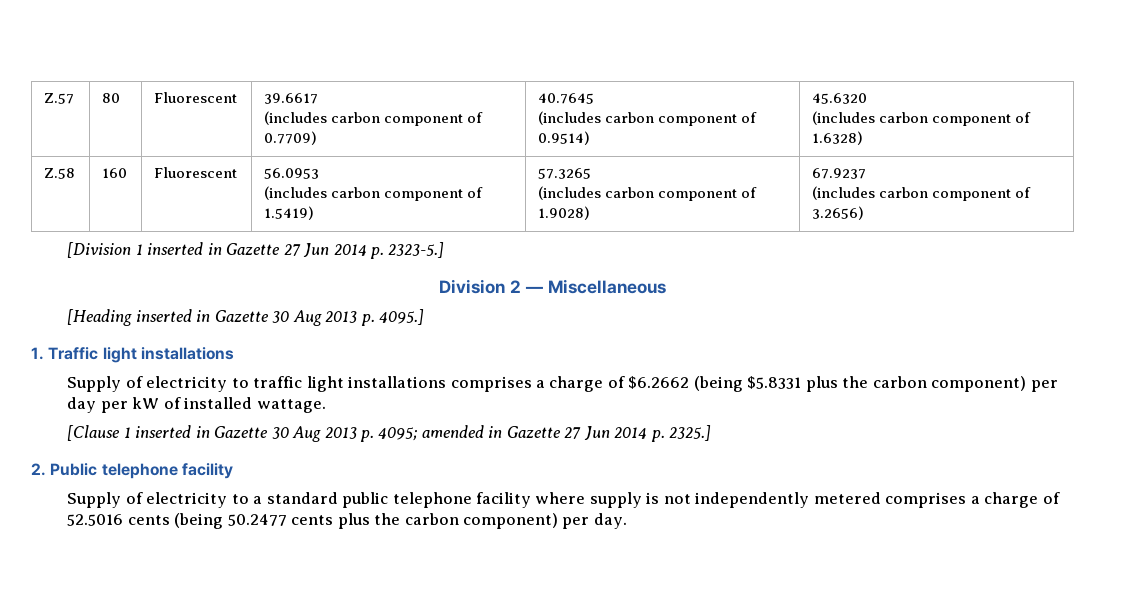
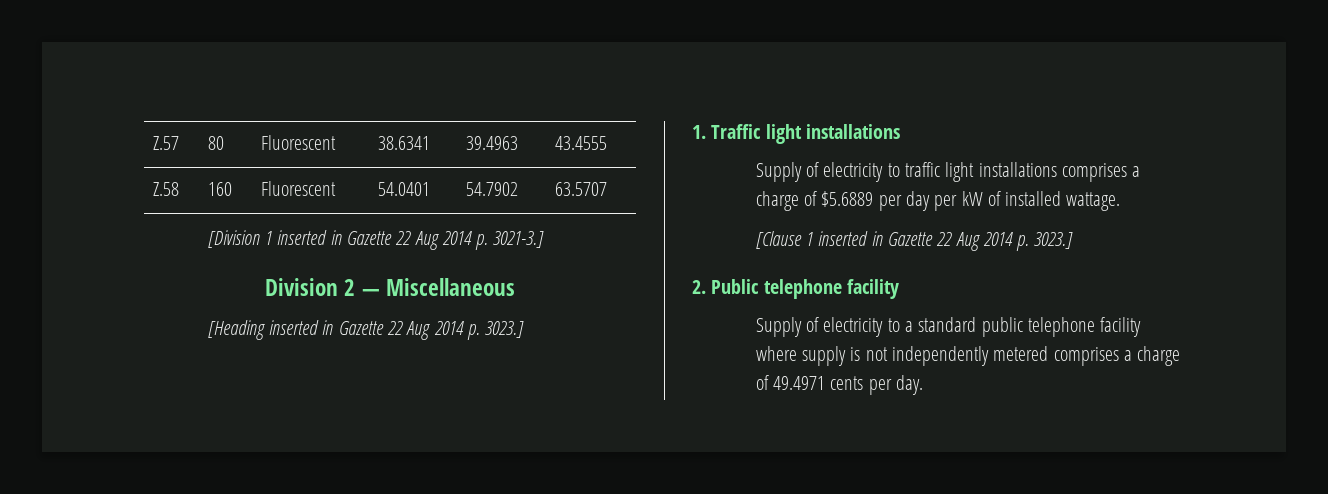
- Z.57 | 80 | Fluorescent | 39.6617
- (includes carbon component of 0.7709) | 40.7645
- (includes carbon component of 0.9514) | 45.6320
- (includes carbon component of 1.6328)
- Z.58 | 160 | Fluorescent | 56.0953
- (includes carbon component of 1.5419) | 57.3265
- (includes carbon component of 1.9028) | 67.9237
- (includes carbon component of 3.2656)
+ Z.57 | 80 | Fluorescent | 38.6341 | 39.4963 | 43.4555
+ Z.58 | 160 | Fluorescent | 54.0401 | 54.7902 | 63.5707
- [Division 1 inserted in Gazette 27 Jun 2014 p. 2323-5.]
+ [Division 1 inserted in Gazette 22 Aug 2014 p. 3021-3.]
- [Heading inserted in Gazette 30 Aug 2013 p. 4095.]
+ [Heading inserted in Gazette 22 Aug 2014 p. 3023.]
- Supply of electricity to traffic light installations comprises a charge of $6.2662 (being $5.8331 plus the carbon component) per day per kW of installed wattage.
+ Supply of electricity to traffic light installations comprises a charge of $5.6889 per day per kW of installed wattage.
- [Clause 1 inserted in Gazette 30 Aug 2013 p. 4095; amended in Gazette 27 Jun 2014 p. 2325.]
+ [Clause 1 inserted in Gazette 22 Aug 2014 p. 3023.]
- Supply of electricity to a standard public telephone facility where supply is not independently metered comprises a charge of 52.5016 cents (being 50.2477 cents plus the carbon component) per day.
+ Supply of electricity to a standard public telephone facility where supply is not independently metered comprises a charge of 49.4971 cents per day.

